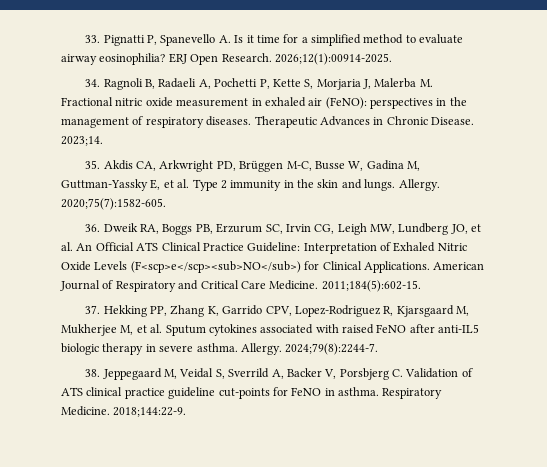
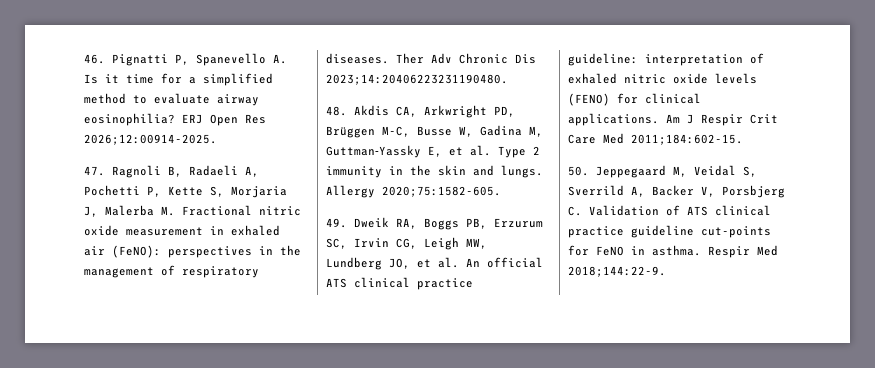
- 33. Pignatti P, Spanevello A. Is it time for a simplified method to evaluate airway eosinophilia?
+ 46. Pignatti P, Spanevello A. Is it time for a simplified method to evaluate airway eosinophilia?
- ERJ Open Research. 2026;12(1):00914-2025.
- 34. Ragnoli B, Radaeli A, Pochetti P, Kette S, Morjaria J, Malerba M. Fractional nitric oxide measurement in exhaled air (FeNO): perspectives in the management of respiratory diseases.
+ ERJ Open Res 2026;12:00914-2025.
+ 47. Ragnoli B, Radaeli A, Pochetti P, Kette S, Morjaria J, Malerba M. Fractional nitric oxide measurement in exhaled air (FeNO): perspectives in the management of respiratory diseases.
- Therapeutic Advances in Chronic Disease. 2023;14.
- 35. Akdis CA, Arkwright PD, Brüggen M-C, Busse W, Gadina M, Guttman‐Yassky E, et al. Type 2 immunity in the skin and lungs.
+ Ther Adv Chronic Dis 2023;14:20406223231190480.
+ 48. Akdis CA, Arkwright PD, Brüggen M-C, Busse W, Gadina M, Guttman‐Yassky E, et al. Type 2 immunity in the skin and lungs.
- Allergy. 2020;75(7):1582-605.
- 36. Dweik RA, Boggs PB, Erzurum SC, Irvin CG, Leigh MW, Lundberg JO, et al. An Official ATS Clinical Practice Guideline: Interpretation of Exhaled Nitric Oxide Levels (F<scp>e</scp><sub>NO</sub>) for Clinical Applications. American Journal of Respiratory and Critical Care Medicine. 2011;184(5):602-15.
- 37. Hekking PP, Zhang K, Garrido CPV, Lopez‐Rodriguez R, Kjarsgaard M, Mukherjee M, et al. Sputum cytokines associated with raised FeNO after anti‐IL5 biologic therapy in severe asthma. Allergy. 2024;79(8):2244-7.
- 38. Jeppegaard M, Veidal S, Sverrild A, Backer V, Porsbjerg C. Validation of ATS clinical practice guideline cut-points for FeNO in asthma.
+ Allergy 2020;75:1582-605.
+ 49. Dweik RA, Boggs PB, Erzurum SC, Irvin CG, Leigh MW, Lundberg JO, et al. An official ATS clinical practice guideline: interpretation of exhaled nitric oxide levels (FENO) for clinical applications. Am J Respir Crit Care Med 2011;184:602-15.
+ 50. Jeppegaard M, Veidal S, Sverrild A, Backer V, Porsbjerg C. Validation of ATS clinical practice guideline cut-points for FeNO in asthma.
- Respiratory Medicine. 2018;144:22-9.
+ Respir Med 2018;144:22-9.

